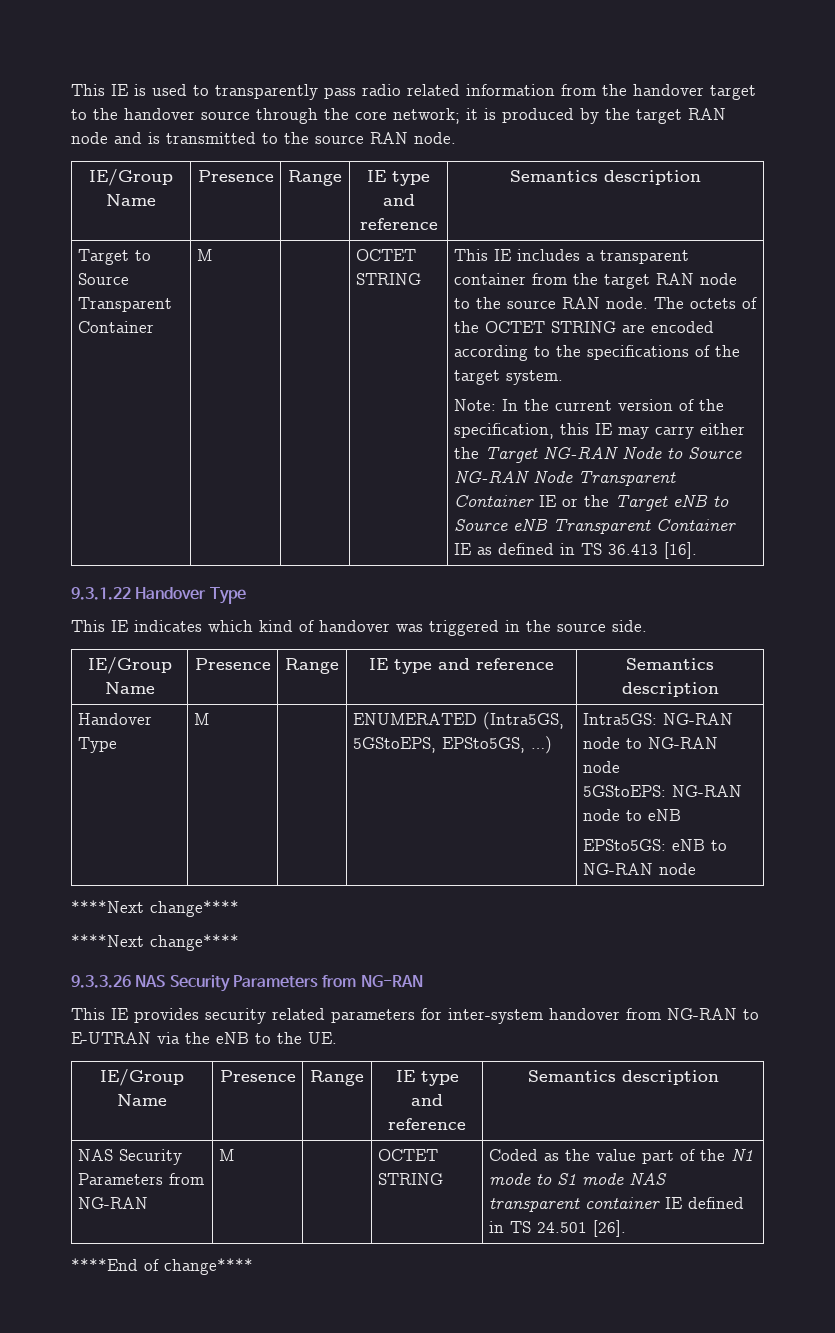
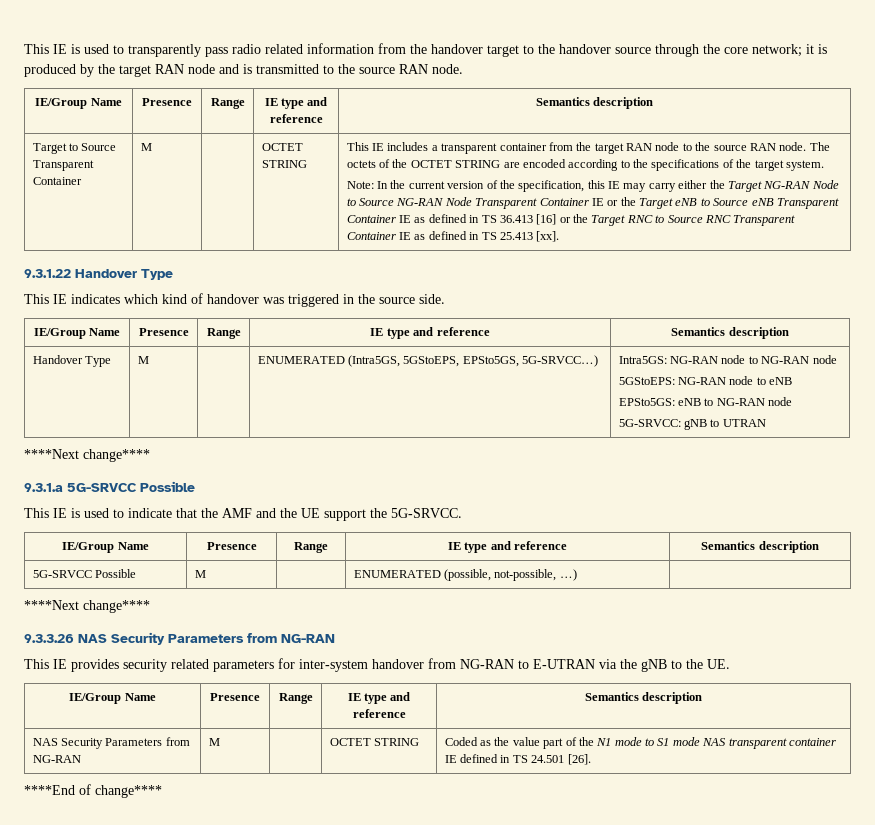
- Note: In the current version of the specification, this IE may carry either the Target NG-RAN Node to Source NG-RAN Node Transparent Container IE or the Target eNB to Source eNB Transparent Container IE as defined in TS 36.413 [16].
+ Note: In the current version of the specification, this IE may carry either the Target NG-RAN Node to Source NG-RAN Node Transparent Container IE or the Target eNB to Source eNB Transparent Container IE as defined in TS 36.413 [16] or the Target RNC to Source RNC Transparent Container IE as defined in TS 25.413 [xx].
- Handover Type | M | | ENUMERATED (Intra5GS, 5GStoEPS, EPSto5GS, …) | Intra5GS: NG-RAN node to NG-RAN node
+ Handover Type | M | | ENUMERATED (Intra5GS, 5GStoEPS, EPSto5GS, 5G-SRVCC…) | Intra5GS: NG-RAN node to NG-RAN node
  5GStoEPS: NG-RAN node to eNB
  EPSto5GS: eNB to NG-RAN node
+ 5G-SRVCC: gNB to UTRAN
  ****Next change****
+ 9.3.1.a 5G-SRVCC Possible
+ This IE is used to indicate that the AMF and the UE support the 5G-SRVCC.
+ IE/Group Name | Presence | Range | IE type and reference | Semantics description
+ 5G-SRVCC Possible | M | | ENUMERATED (possible, not-possible, …) |
- This IE provides security related parameters for inter-system handover from NG-RAN to E-UTRAN via the eNB to the UE.
+ This IE provides security related parameters for inter-system handover from NG-RAN to E-UTRAN via the gNB to the UE.

